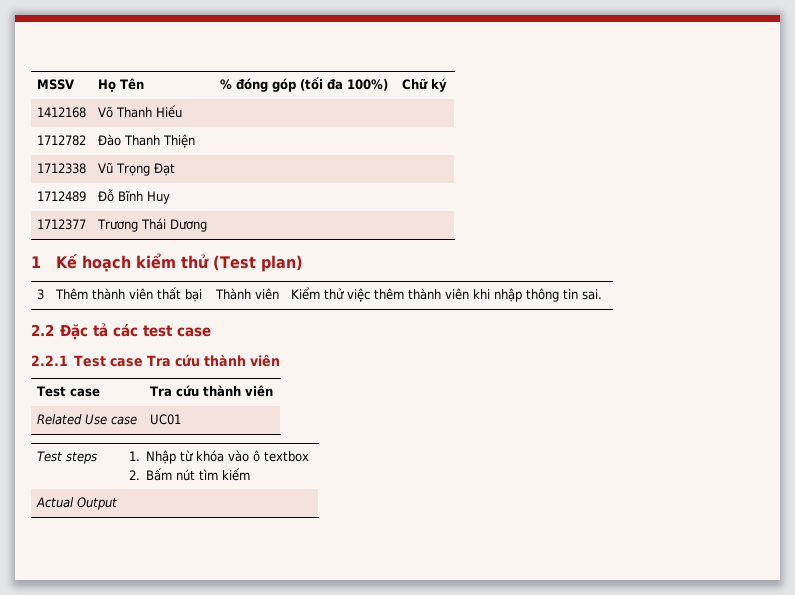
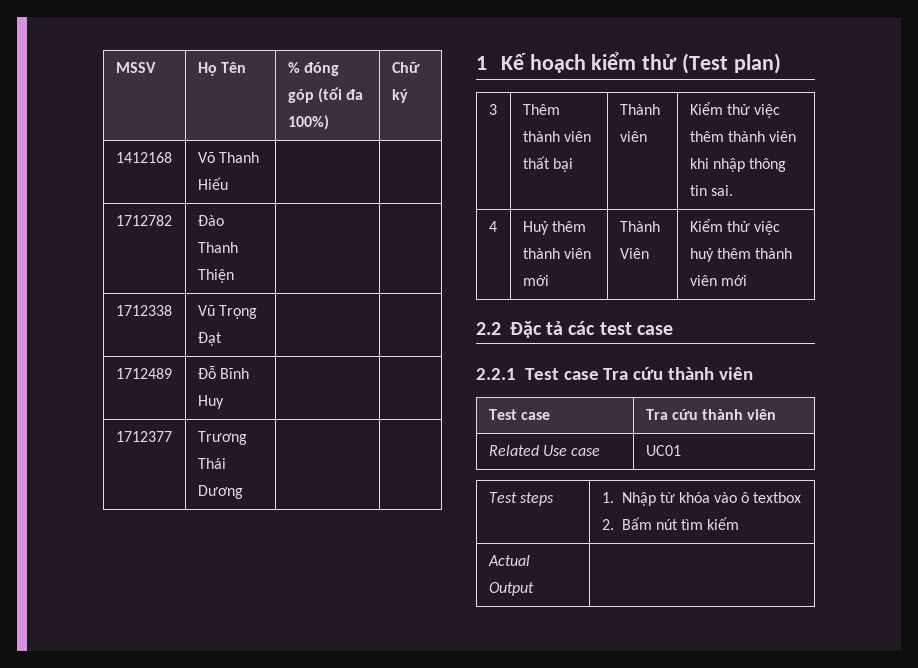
+ 4 | Huỷ thêm thành viên mới | Thành Viên | Kiểm thử việc huỷ thêm thành viên mới

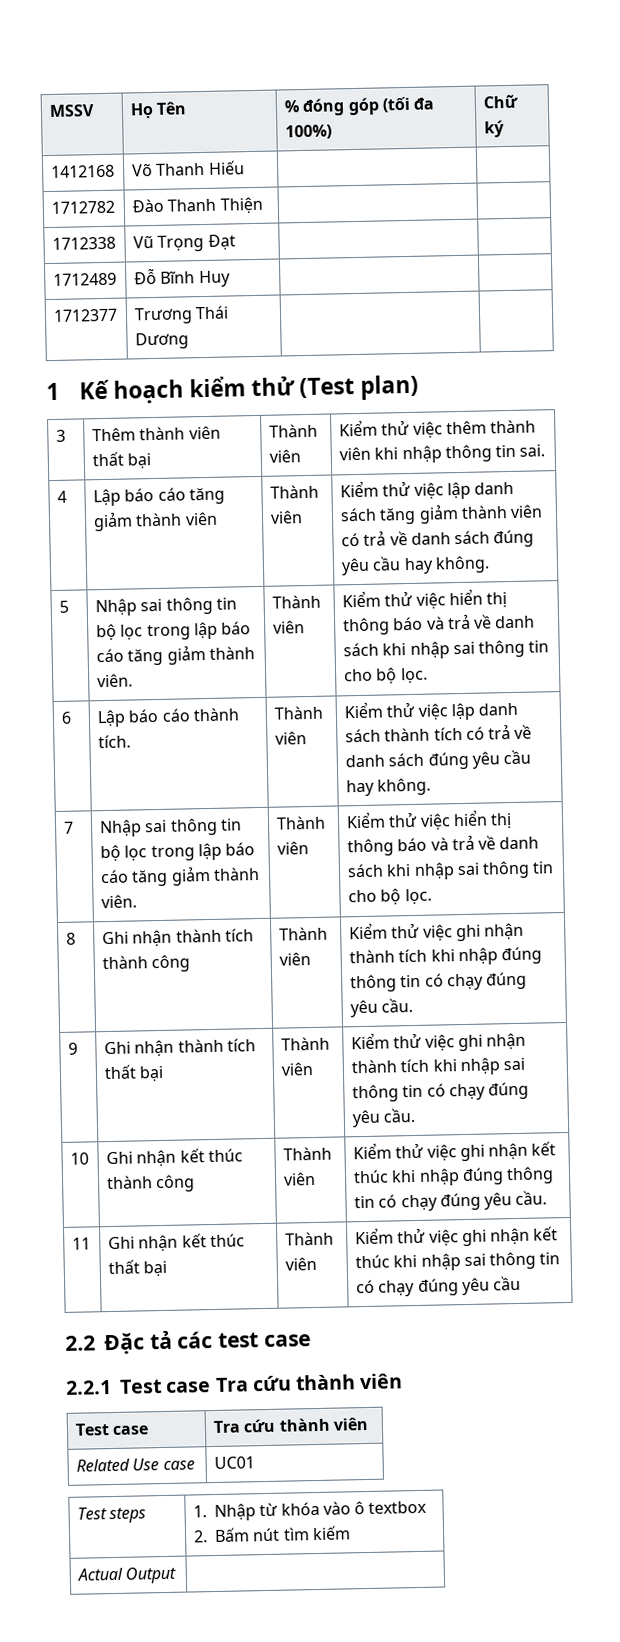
- 4 | Huỷ thêm thành viên mới | Thành Viên | Kiểm thử việc huỷ thêm thành viên mới
+ 4 | Lập báo cáo tăng giảm thành viên | Thành viên | Kiểm thử việc lập danh sách tăng giảm thành viên có trả về danh sách đúng yêu cầu hay không.
+ 5 | Nhập sai thông tin bộ lọc trong lập báo cáo tăng giảm thành viên. | Thành viên | Kiểm thử việc hiển thị thông báo và trả về danh sách khi nhập sai thông tin cho bộ lọc.
+ 6 | Lập báo cáo thành tích. | Thành viên | Kiểm thử việc lập danh sách thành tích có trả về danh sách đúng yêu cầu hay không.
+ 7 | Nhập sai thông tin bộ lọc trong lập báo cáo tăng giảm thành viên. | Thành viên | Kiểm thử việc hiển thị thông báo và trả về danh sách khi nhập sai thông tin cho bộ lọc.
+ 8 | Ghi nhận thành tích thành công | Thành viên | Kiểm thử việc ghi nhận thành tích khi nhập đúng thông tin có chạy đúng yêu cầu.
+ 9 | Ghi nhận thành tích thất bại | Thành viên | Kiểm thử việc ghi nhận thành tích khi nhập sai thông tin có chạy đúng yêu cầu.
+ 10 | Ghi nhận kết thúc thành công | Thành viên | Kiểm thử việc ghi nhận kết thúc khi nhập đúng thông tin có chạy đúng yêu cầu.
+ 11 | Ghi nhận kết thúc thất bại | Thành viên | Kiểm thử việc ghi nhận kết thúc khi nhập sai thông tin có chạy đúng yêu cầu

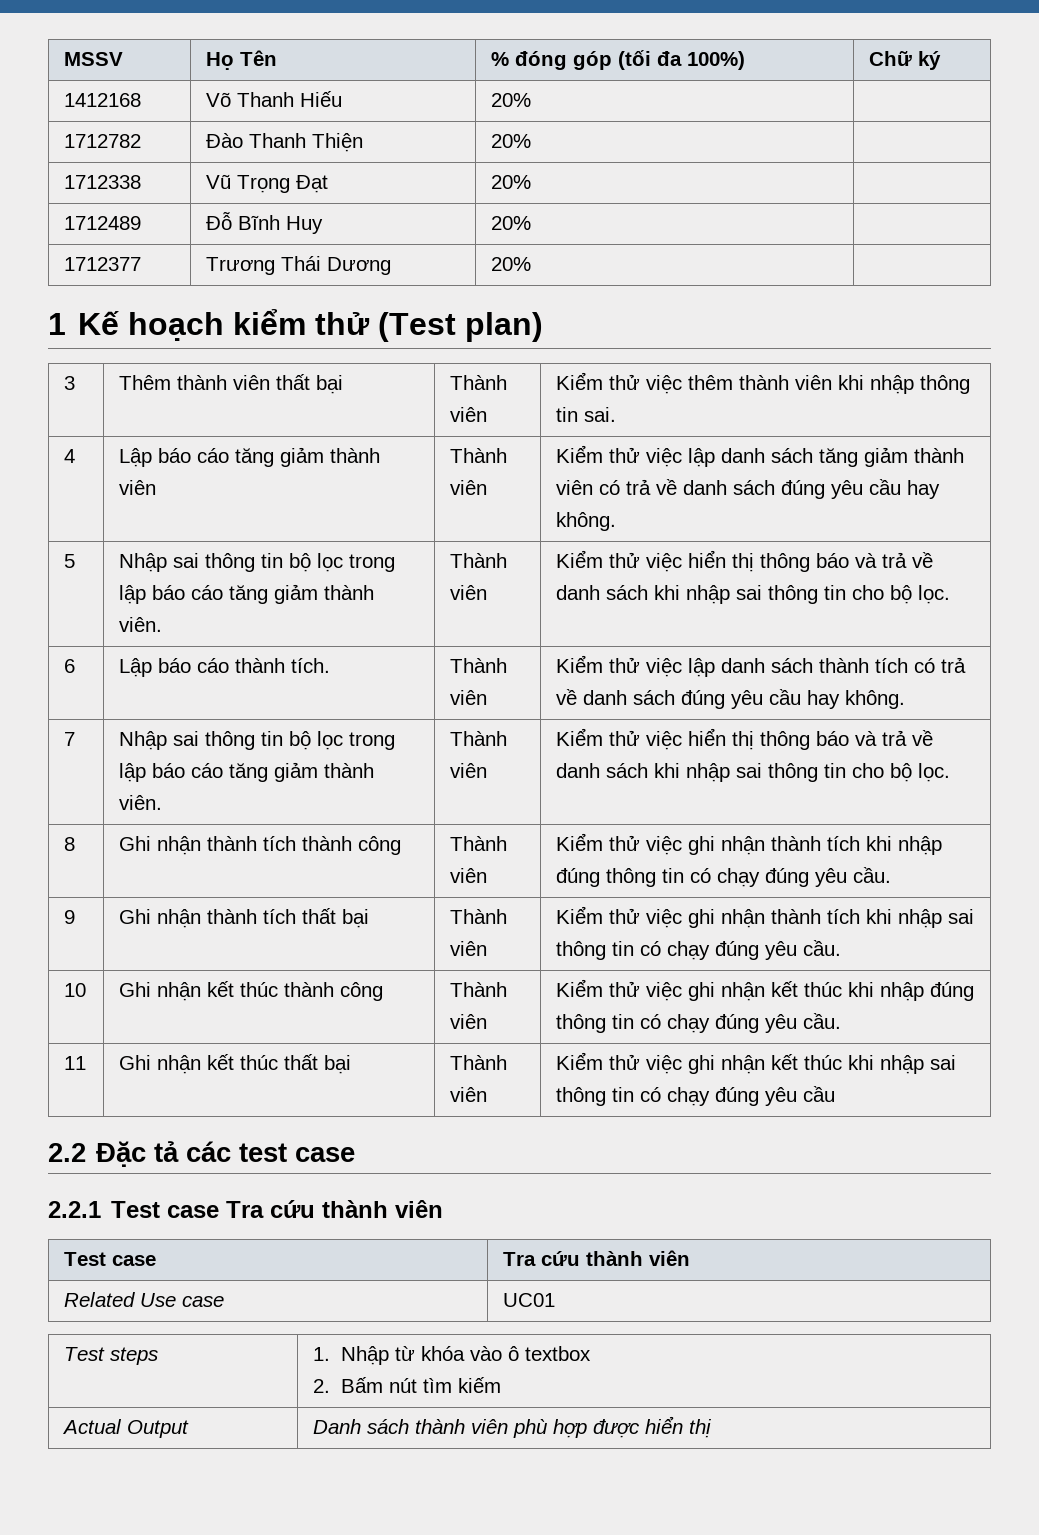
- 1412168 | Võ Thanh Hiếu | |
+ 1412168 | Võ Thanh Hiếu | 20% |
- 1712782 | Đào Thanh Thiện | |
+ 1712782 | Đào Thanh Thiện | 20% |
- 1712338 | Vũ Trọng Đạt | |
+ 1712338 | Vũ Trọng Đạt | 20% |
- 1712489 | Đỗ Bĩnh Huy | |
+ 1712489 | Đỗ Bĩnh Huy | 20% |
- 1712377 | Trương Thái Dương | |
+ 1712377 | Trương Thái Dương | 20% |
- Actual Output |
+ Actual Output | Danh sách thành viên phù hợp được hiển thị

